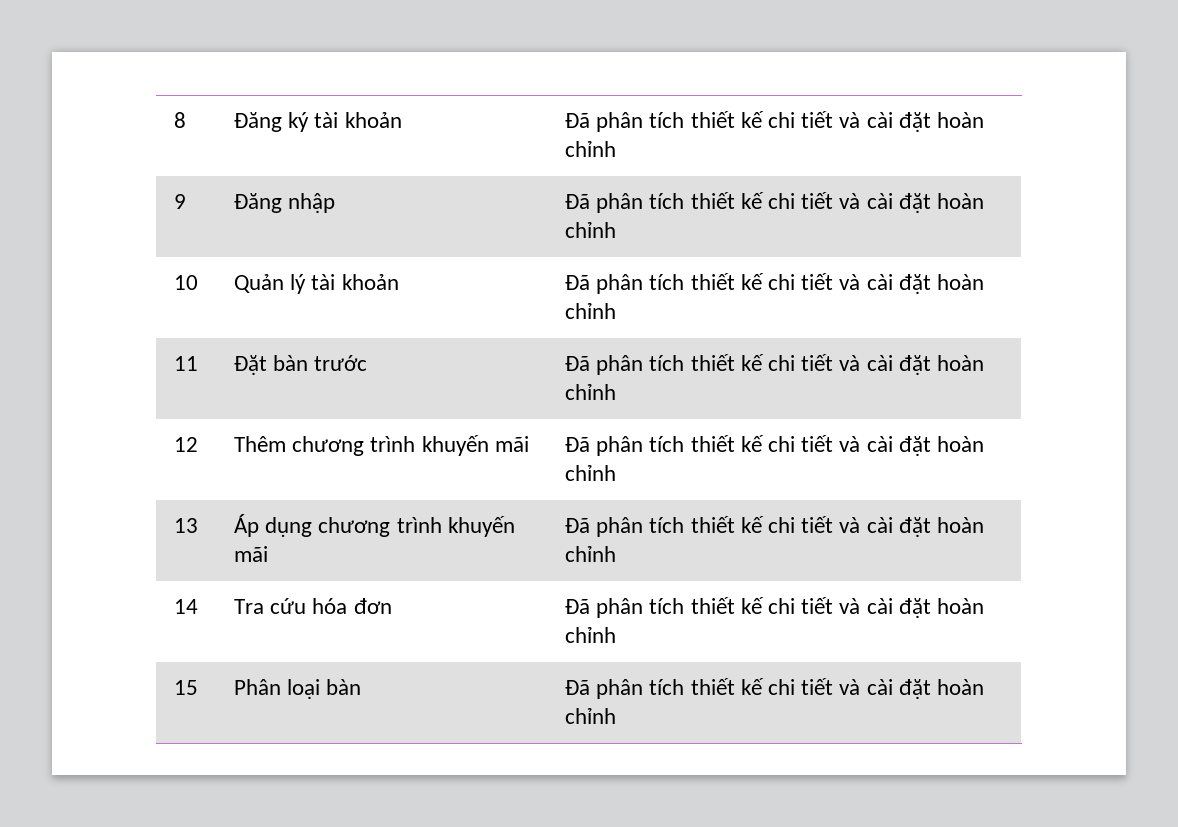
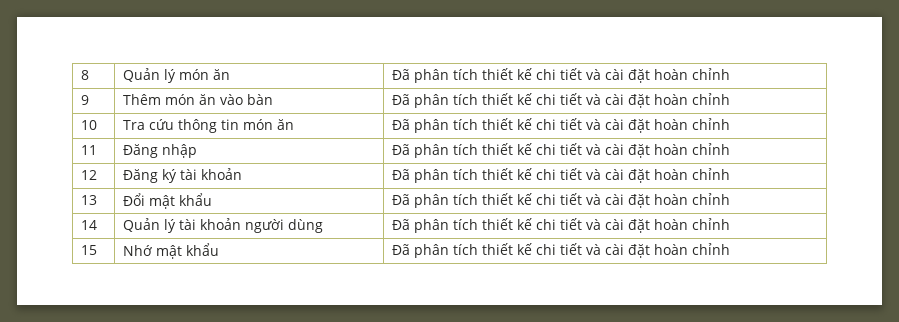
- 8 | Đăng ký tài khoản | Đã phân tích thiết kế chi tiết và cài đặt hoàn chỉnh
+ 8 | Quản lý món ăn | Đã phân tích thiết kế chi tiết và cài đặt hoàn chỉnh
+ 9 | Thêm món ăn vào bàn | Đã phân tích thiết kế chi tiết và cài đặt hoàn chỉnh
+ 10 | Tra cứu thông tin món ăn | Đã phân tích thiết kế chi tiết và cài đặt hoàn chỉnh
+ 11 | Đăng nhập | Đã phân tích thiết kế chi tiết và cài đặt hoàn chỉnh
+ 12 | Đăng ký tài khoản | Đã phân tích thiết kế chi tiết và cài đặt hoàn chỉnh
- 9 | Đăng nhập | Đã phân tích thiết kế chi tiết và cài đặt hoàn chỉnh
- 10 | Quản lý tài khoản | Đã phân tích thiết kế chi tiết và cài đặt hoàn chỉnh
- 11 | Đặt bàn trước | Đã phân tích thiết kế chi tiết và cài đặt hoàn chỉnh
- 12 | Thêm chương trình khuyến mãi | Đã phân tích thiết kế chi tiết và cài đặt hoàn chỉnh
- 13 | Áp dụng chương trình khuyến mãi | Đã phân tích thiết kế chi tiết và cài đặt hoàn chỉnh
+ 13 | Đổi mật khẩu | Đã phân tích thiết kế chi tiết và cài đặt hoàn chỉnh
- 14 | Tra cứu hóa đơn | Đã phân tích thiết kế chi tiết và cài đặt hoàn chỉnh
+ 14 | Quản lý tài khoản người dùng | Đã phân tích thiết kế chi tiết và cài đặt hoàn chỉnh
- 15 | Phân loại bàn | Đã phân tích thiết kế chi tiết và cài đặt hoàn chỉnh
+ 15 | Nhớ mật khẩu | Đã phân tích thiết kế chi tiết và cài đặt hoàn chỉnh

